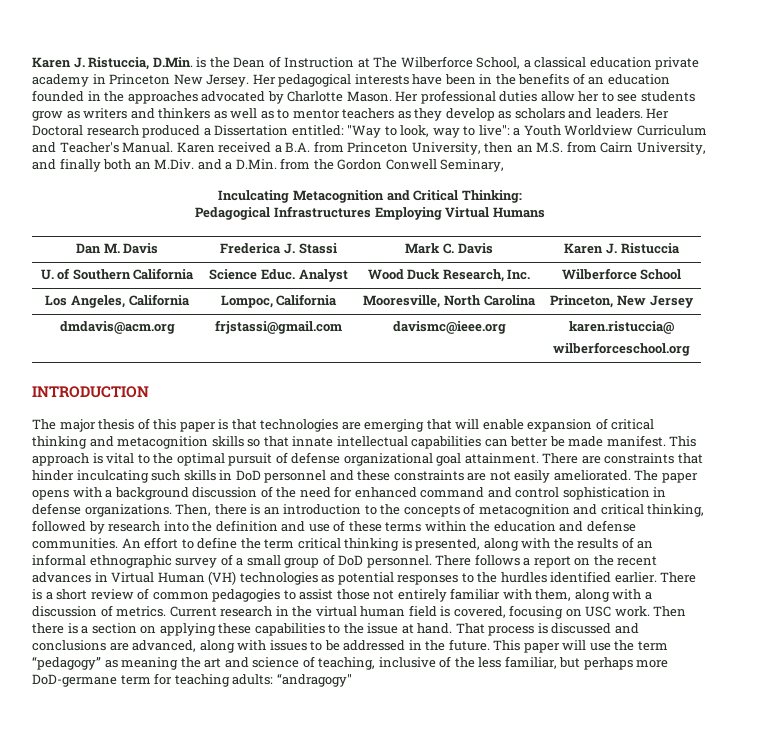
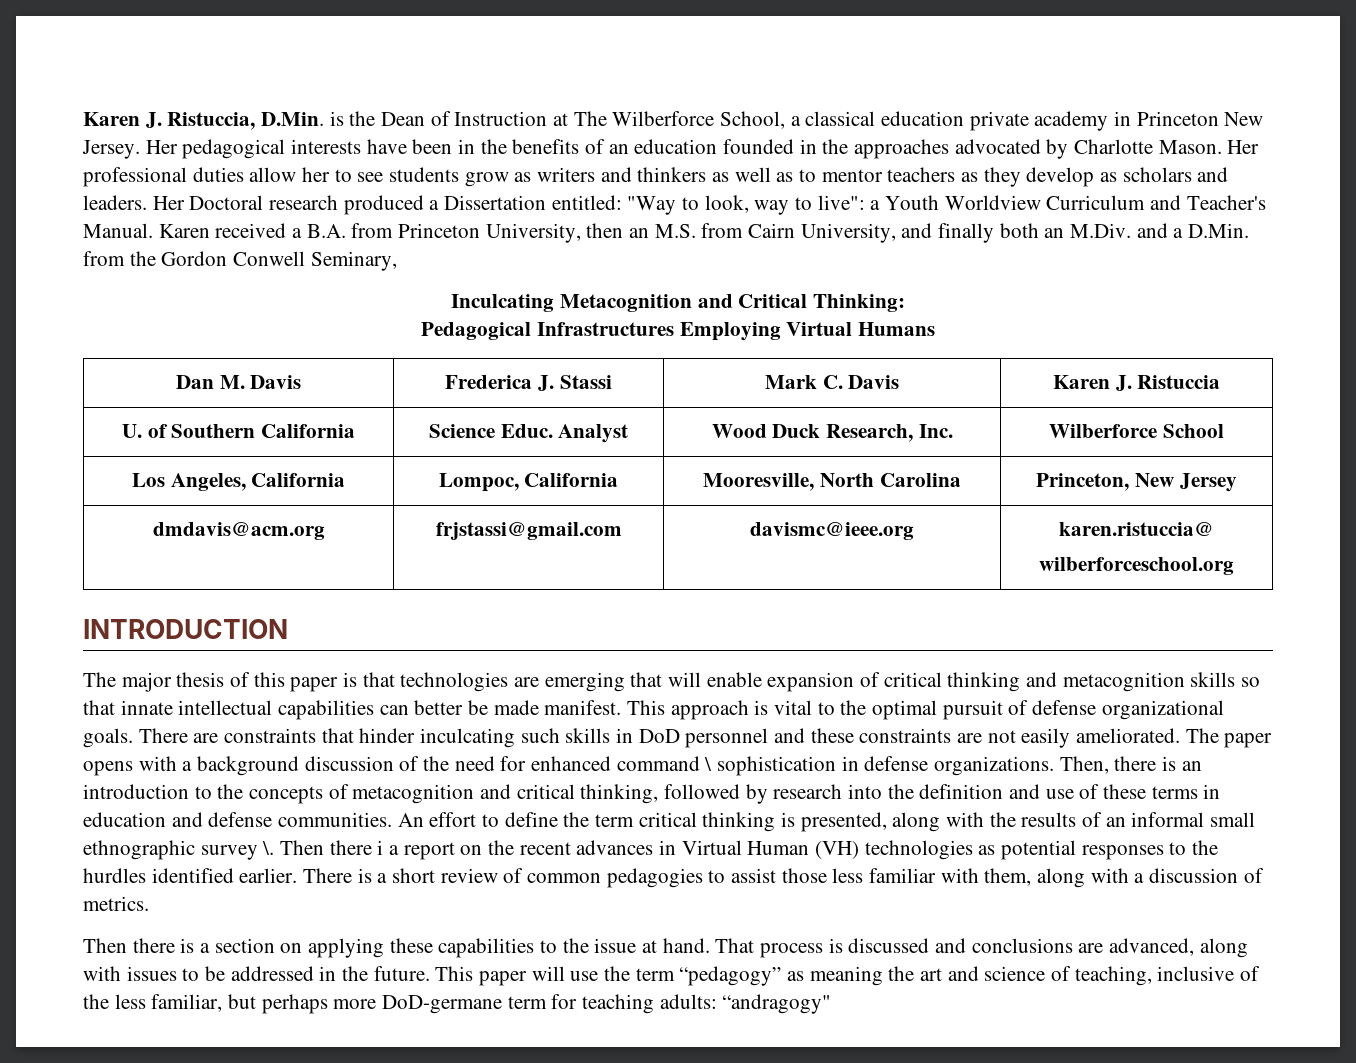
- This approach is vital to the optimal pursuit of defense organizational goal attainment.
+ This approach is vital to the optimal pursuit of defense organizational goals.
- The paper opens with a background discussion of the need for enhanced command and control sophistication in defense organizations.
+ The paper opens with a background discussion of the need for enhanced command \ sophistication in defense organizations.
- Then, there is an introduction to the concepts of metacognition and critical thinking, followed by research into the definition and use of these terms within the education and defense communities.
+ Then, there is an introduction to the concepts of metacognition and critical thinking, followed by research into the definition and use of these terms in education and defense communities.
- An effort to define the term critical thinking is presented, along with the results of an informal ethnographic survey of a small group of DoD personnel. There follows a report on the recent advances in Virtual Human (VH) technologies as potential responses to the hurdles identified earlier.
+ An effort to define the term critical thinking is presented, along with the results of an informal small ethnographic survey \. Then there i a report on the recent advances in Virtual Human (VH) technologies as potential responses to the hurdles identified earlier.
- There is a short review of common pedagogies to assist those not entirely familiar with them, along with a discussion of metrics. Current research in the virtual human field is covered, focusing on USC work. Then there is a section on applying these capabilities to the issue at hand.
+ There is a short review of common pedagogies to assist those less familiar with them, along with a discussion of metrics.
+ Then there is a section on applying these capabilities to the issue at hand.

